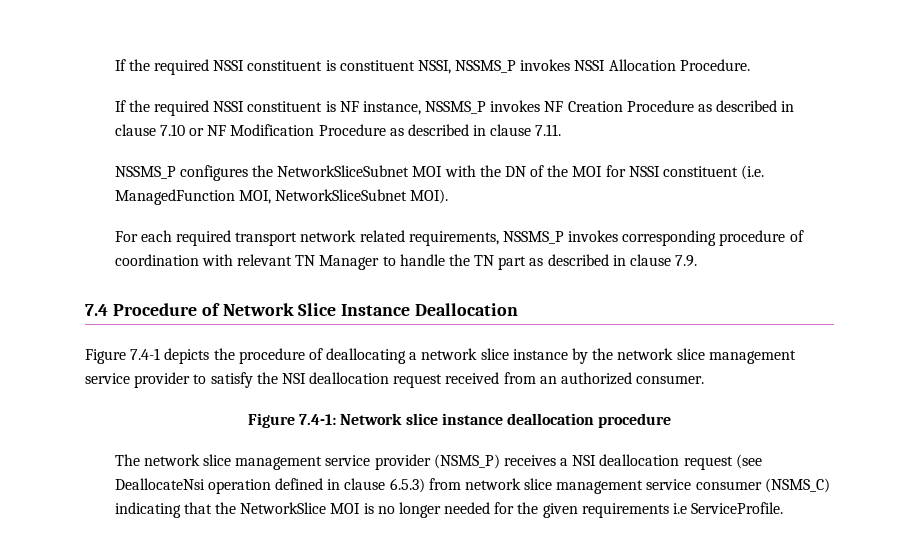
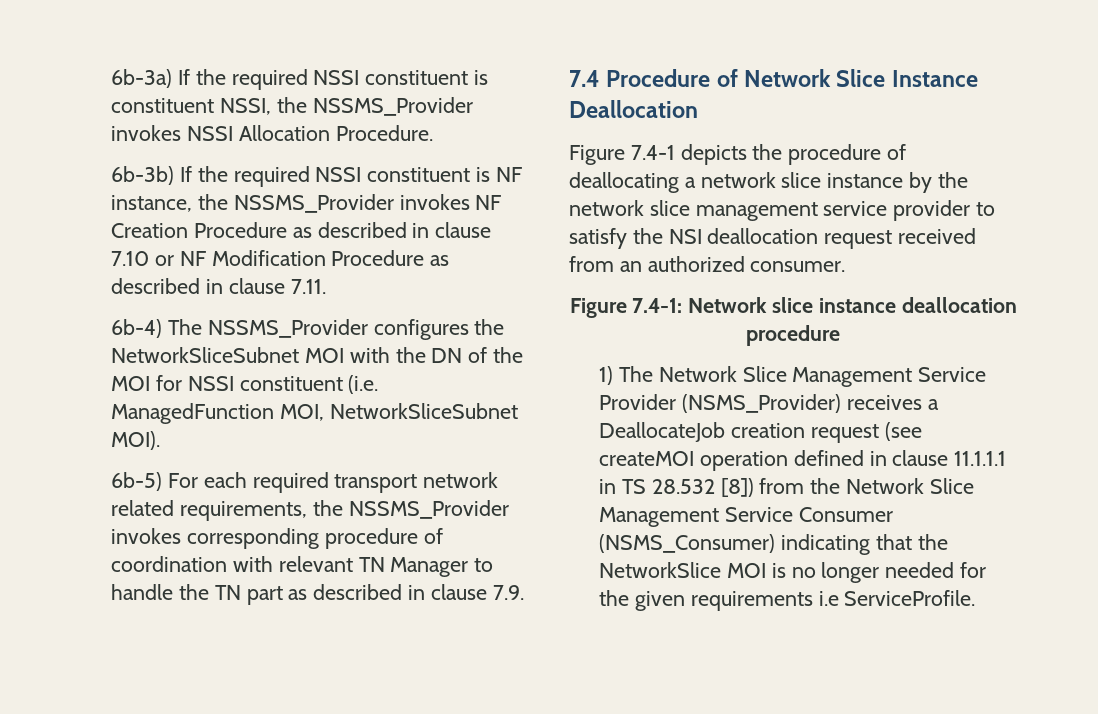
- If the required NSSI constituent is constituent NSSI, NSSMS_P invokes NSSI Allocation Procedure.
+ 6b-3a) If the required NSSI constituent is constituent NSSI, the NSSMS_Provider invokes NSSI Allocation Procedure.
- If the required NSSI constituent is NF instance, NSSMS_P invokes NF Creation Procedure as described in clause 7.10 or NF Modification Procedure as described in clause 7.11.
+ 6b-3b) If the required NSSI constituent is NF instance, the NSSMS_Provider invokes NF Creation Procedure as described in clause 7.10 or NF Modification Procedure as described in clause 7.11.
- NSSMS_P configures the NetworkSliceSubnet MOI with the DN of the MOI for NSSI constituent (i.e. ManagedFunction MOI, NetworkSliceSubnet MOI).
+ 6b-4) The NSSMS_Provider configures the NetworkSliceSubnet MOI with the DN of the MOI for NSSI constituent (i.e. ManagedFunction MOI, NetworkSliceSubnet MOI).
- For each required transport network related requirements, NSSMS_P invokes corresponding procedure of coordination with relevant TN Manager to handle the TN part as described in clause 7.9.
+ 6b-5) For each required transport network related requirements, the NSSMS_Provider invokes corresponding procedure of coordination with relevant TN Manager to handle the TN part as described in clause 7.9.
- The network slice management service provider (NSMS_P) receives a NSI deallocation request (see DeallocateNsi operation defined in clause 6.5.3) from network slice management service consumer (NSMS_C) indicating that the NetworkSlice MOI is no longer needed for the given requirements i.e ServiceProfile.
+ 1) The Network Slice Management Service Provider (NSMS_Provider) receives a DeallocateJob creation request (see createMOI operation defined in clause 11.1.1.1 in TS 28.532 [8]) from the Network Slice Management Service Consumer (NSMS_Consumer) indicating that the NetworkSlice MOI is no longer needed for the given requirements i.e ServiceProfile.

